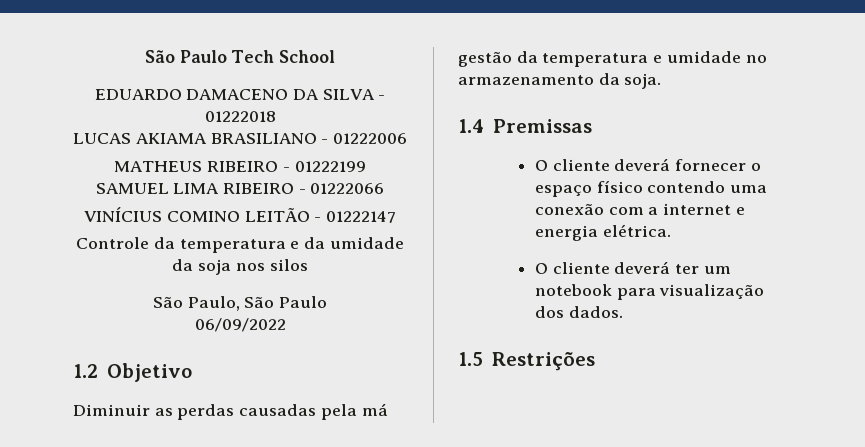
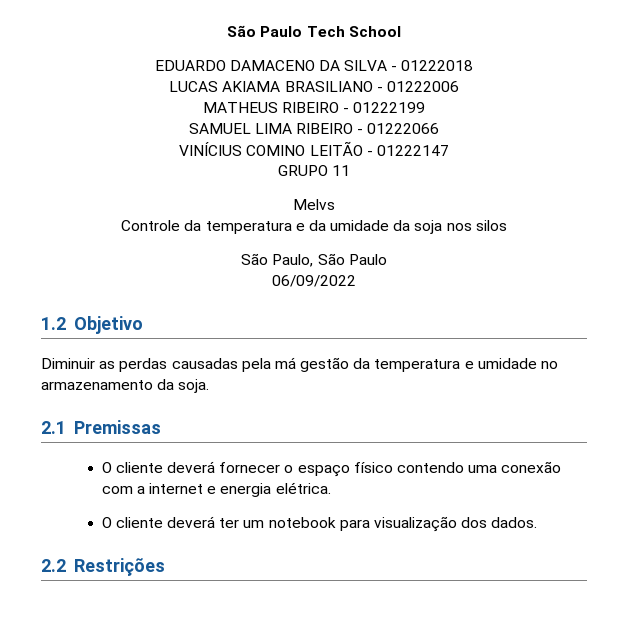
+ GRUPO 11
+ Melvs
- 1.4 Premissas
+ 2.1 Premissas
- 1.5 Restrições
+ 2.2 Restrições

